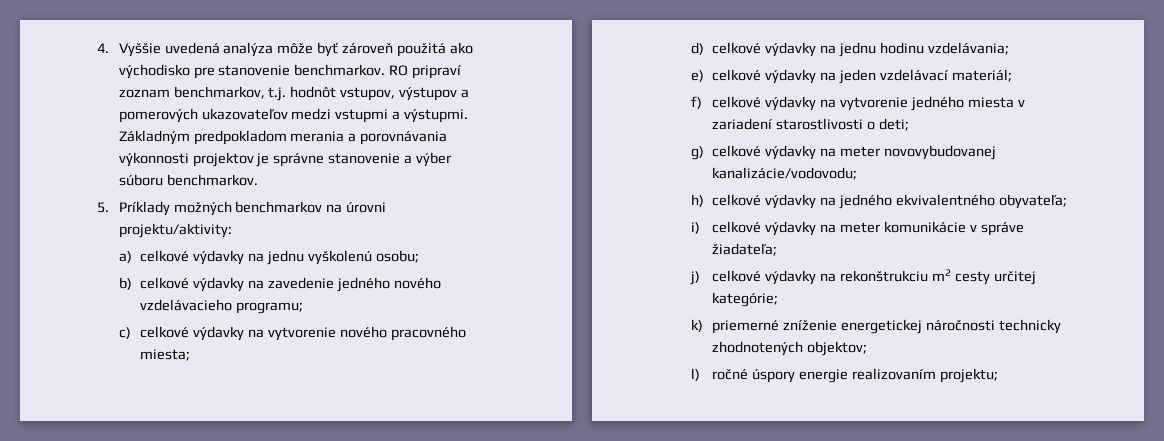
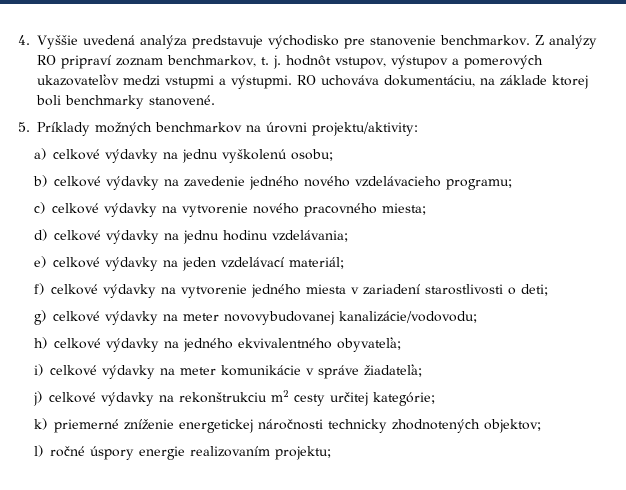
- 4. Vyššie uvedená analýza môže byť zároveň použitá ako východisko pre stanovenie benchmarkov.
+ 4. Vyššie uvedená analýza predstavuje východisko pre stanovenie benchmarkov.
- RO pripraví zoznam benchmarkov, t.j. hodnôt vstupov, výstupov a pomerových ukazovateľov medzi vstupmi a výstupmi.
+ Z analýzy RO pripraví zoznam benchmarkov, t. j. hodnôt vstupov, výstupov a pomerových ukazovateľov medzi vstupmi a výstupmi.
- Základným predpokladom merania a porovnávania výkonnosti projektov je správne stanovenie a výber súboru benchmarkov.
+ RO uchováva dokumentáciu, na základe ktorej boli benchmarky stanovené.

